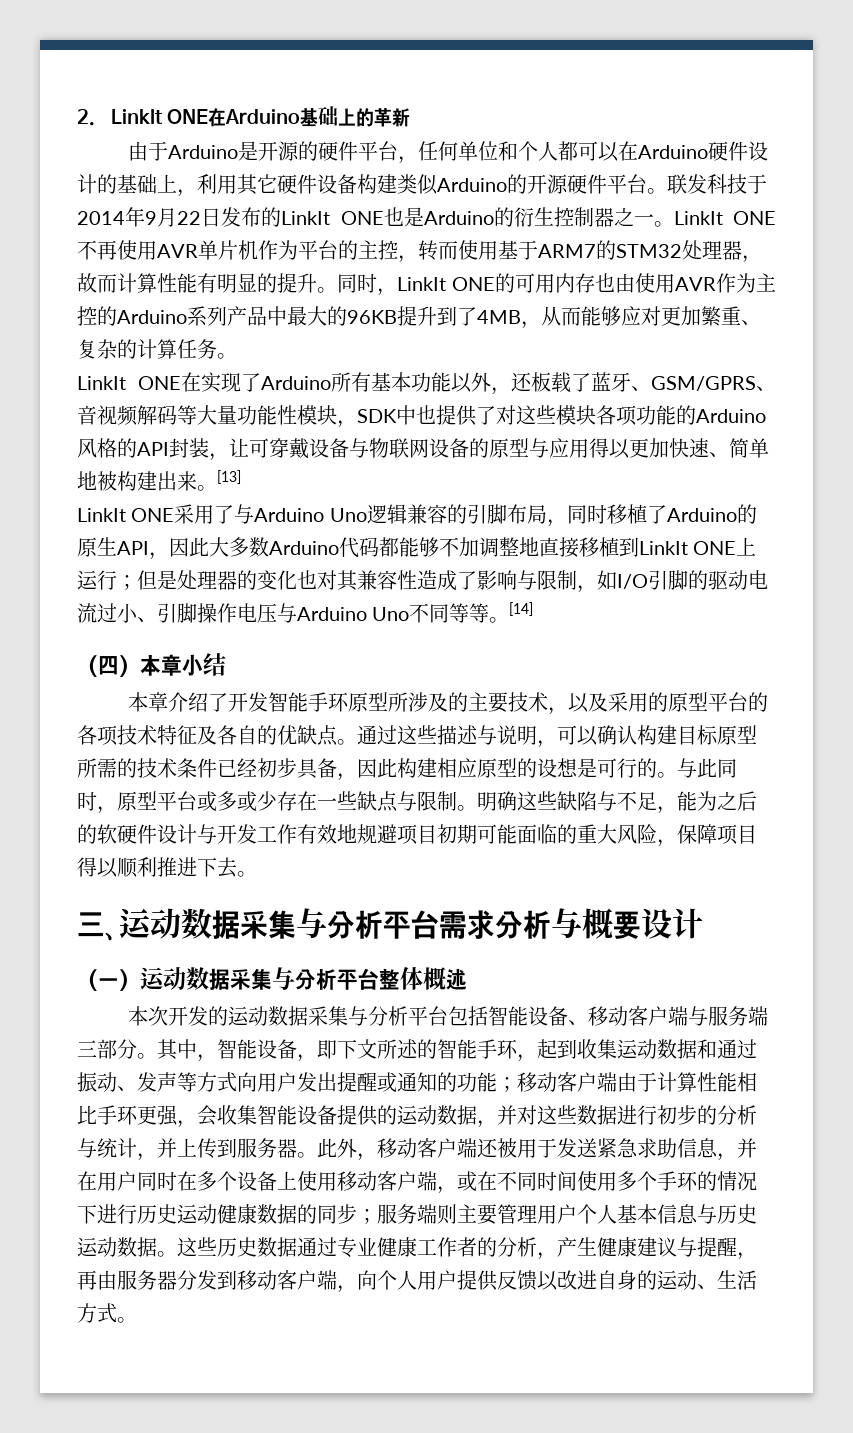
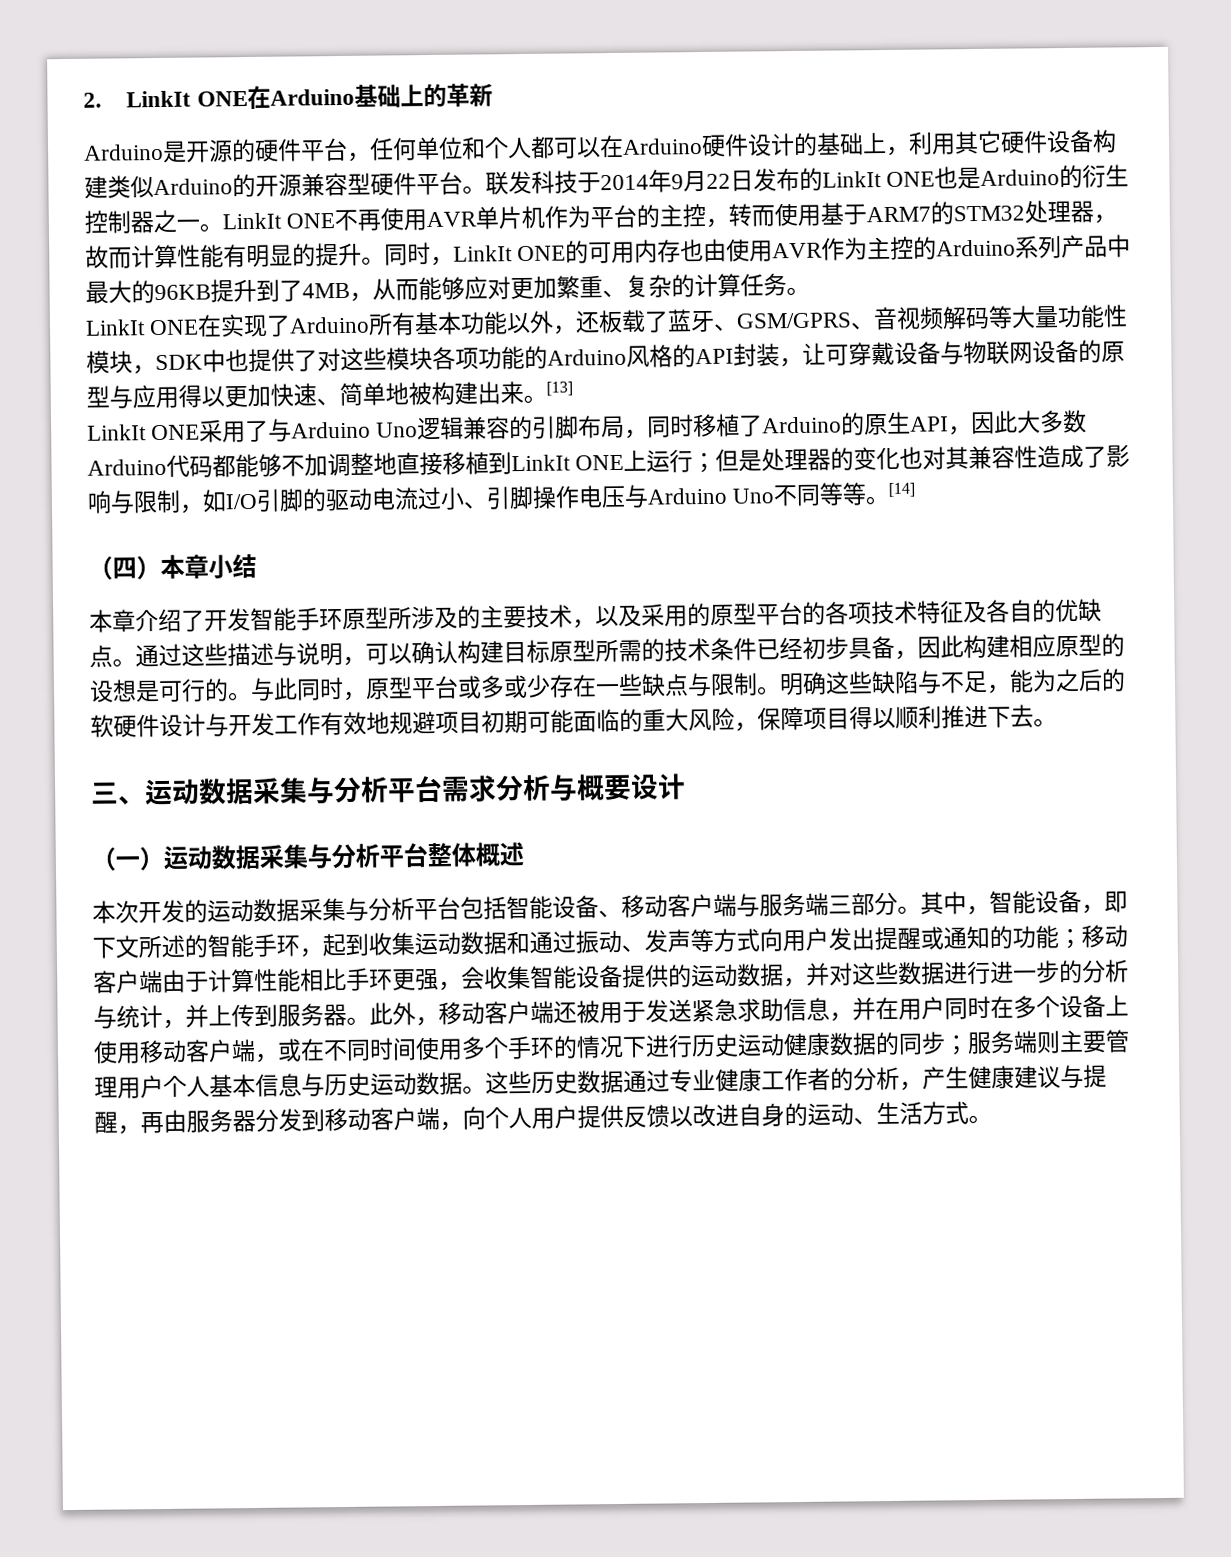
- 由于Arduino是开源的硬件平台，任何单位和个人都可以在Arduino硬件设计的基础上，利用其它硬件设备构建类似Arduino的开源硬件平台。
+ Arduino是开源的硬件平台，任何单位和个人都可以在Arduino硬件设计的基础上，利用其它硬件设备构建类似Arduino的开源兼容型硬件平台。
- 其中，智能设备，即下文所述的智能手环，起到收集运动数据和通过振动、发声等方式向用户发出提醒或通知的功能；移动客户端由于计算性能相比手环更强，会收集智能设备提供的运动数据，并对这些数据进行初步的分析与统计，并上传到服务器。
+ 其中，智能设备，即下文所述的智能手环，起到收集运动数据和通过振动、发声等方式向用户发出提醒或通知的功能；移动客户端由于计算性能相比手环更强，会收集智能设备提供的运动数据，并对这些数据进行进一步的分析与统计，并上传到服务器。

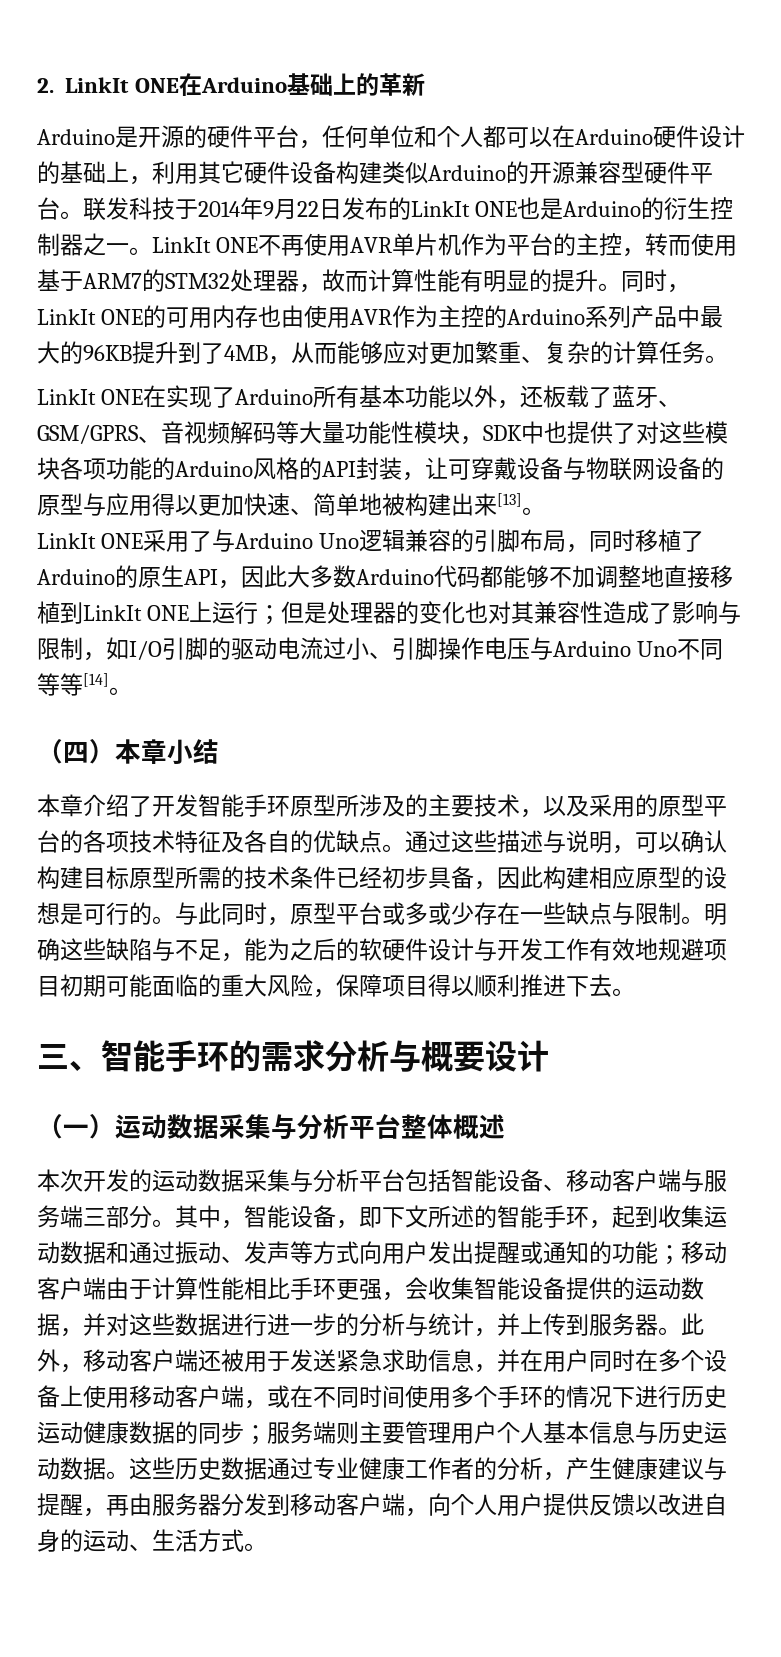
- LinkIt ONE在实现了Arduino所有基本功能以外，还板载了蓝牙、GSM/GPRS、音视频解码等大量功能性模块，SDK中也提供了对这些模块各项功能的Arduino风格的API封装，让可穿戴设备与物联网设备的原型与应用得以更加快速、简单地被构建出来。[13]
+ LinkIt ONE在实现了Arduino所有基本功能以外，还板载了蓝牙、GSM/GPRS、音视频解码等大量功能性模块，SDK中也提供了对这些模块各项功能的Arduino风格的API封装，让可穿戴设备与物联网设备的原型与应用得以更加快速、简单地被构建出来[13]。
- LinkIt ONE采用了与Arduino Uno逻辑兼容的引脚布局，同时移植了Arduino的原生API，因此大多数Arduino代码都能够不加调整地直接移植到LinkIt ONE上运行；但是处理器的变化也对其兼容性造成了影响与限制，如I/O引脚的驱动电流过小、引脚操作电压与Arduino Uno不同等等。[14]
+ LinkIt ONE采用了与Arduino Uno逻辑兼容的引脚布局，同时移植了Arduino的原生API，因此大多数Arduino代码都能够不加调整地直接移植到LinkIt ONE上运行；但是处理器的变化也对其兼容性造成了影响与限制，如I/O引脚的驱动电流过小、引脚操作电压与Arduino Uno不同等等[14]。
- 三、运动数据采集与分析平台需求分析与概要设计
+ 三、智能手环的需求分析与概要设计

